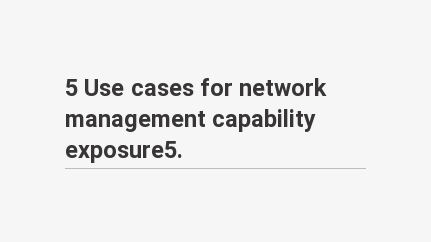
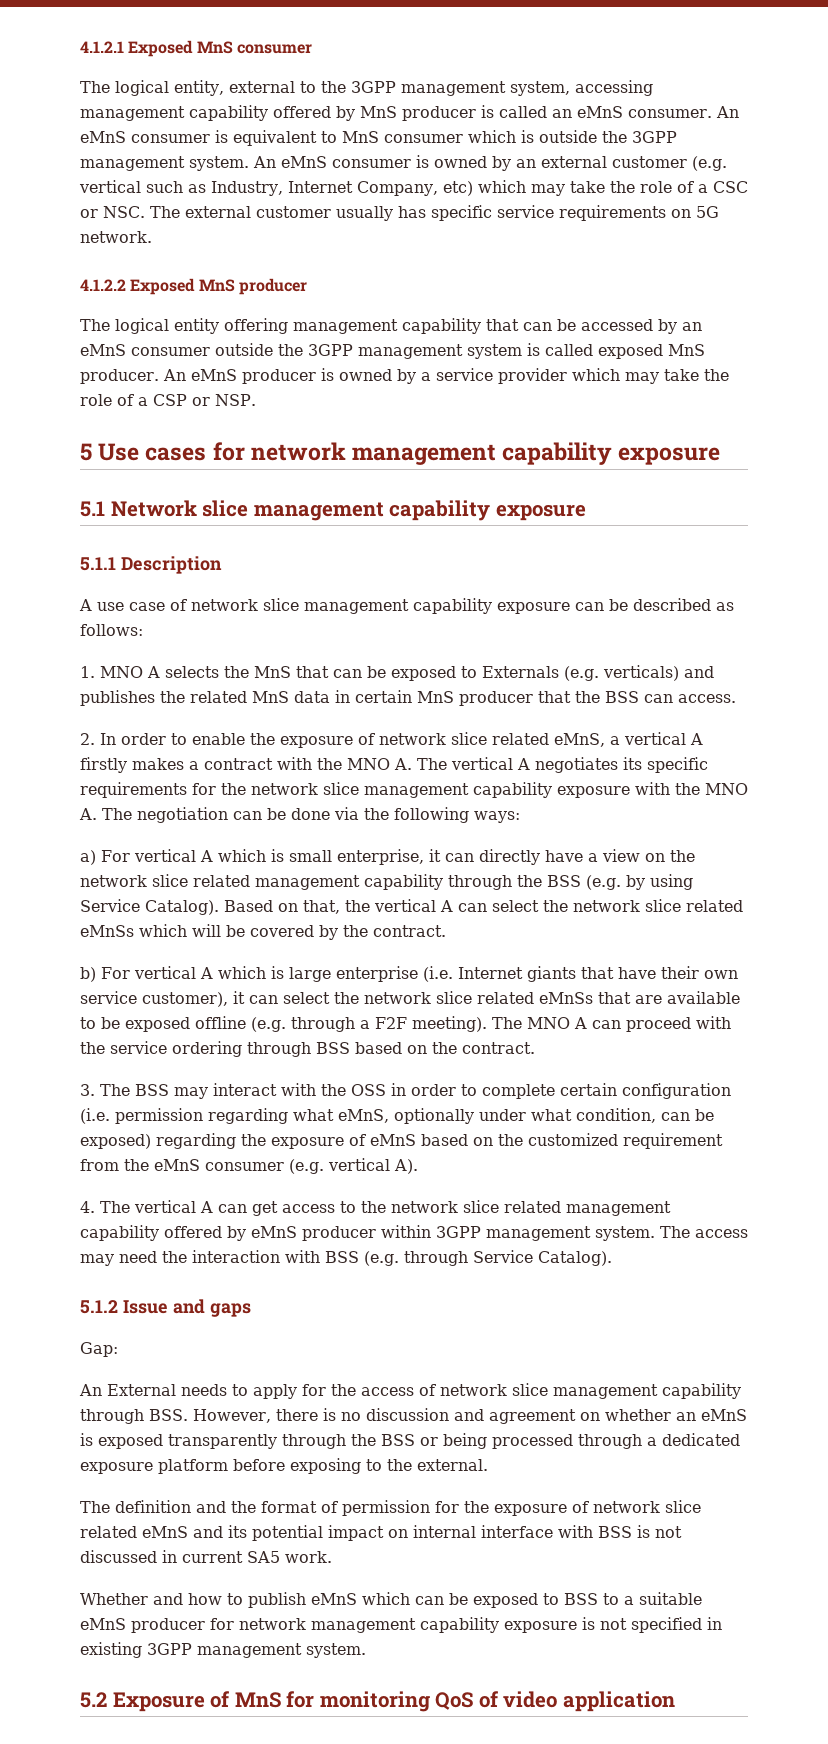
+ 4.1.2.1 Exposed MnS consumer
+ The logical entity, external to the 3GPP management system, accessing management capability offered by MnS producer is called an eMnS consumer. An eMnS consumer is equivalent to MnS consumer which is outside the 3GPP management system. An eMnS consumer is owned by an external customer (e.g. vertical such as Industry, Internet Company, etc) which may take the role of a CSC or NSC. The external customer usually has specific service requirements on 5G network.
+ 4.1.2.2 Exposed MnS producer
+ The logical entity offering management capability that can be accessed by an eMnS consumer outside the 3GPP management system is called exposed MnS producer. An eMnS producer is owned by a service provider which may take the role of a CSP or NSP.
- 5 Use cases for network management capability exposure5.
+ 5 Use cases for network management capability exposure
+ 5.1 Network slice management capability exposure
+ 5.1.1 Description
+ A use case of network slice management capability exposure can be described as follows:
+ 1. MNO A selects the MnS that can be exposed to Externals (e.g. verticals) and publishes the related MnS data in certain MnS producer that the BSS can access.
+ 2. In order to enable the exposure of network slice related eMnS, a vertical A firstly makes a contract with the MNO A. The vertical A negotiates its specific requirements for the network slice management capability exposure with the MNO A. The negotiation can be done via the following ways:
+ a) For vertical A which is small enterprise, it can directly have a view on the network slice related management capability through the BSS (e.g. by using Service Catalog). Based on that, the vertical A can select the network slice related eMnSs which will be covered by the contract.
+ b) For vertical A which is large enterprise (i.e. Internet giants that have their own service customer), it can select the network slice related eMnSs that are available to be exposed offline (e.g. through a F2F meeting). The MNO A can proceed with the service ordering through BSS based on the contract.
+ 3. The BSS may interact with the OSS in order to complete certain configuration (i.e. permission regarding what eMnS, optionally under what condition, can be exposed) regarding the exposure of eMnS based on the customized requirement from the eMnS consumer (e.g. vertical A).
+ 4. The vertical A can get access to the network slice related management capability offered by eMnS producer within 3GPP management system. The access may need the interaction with BSS (e.g. through Service Catalog).
+ 5.1.2 Issue and gaps
+ Gap:
+ An External needs to apply for the access of network slice management capability through BSS. However, there is no discussion and agreement on whether an eMnS is exposed transparently through the BSS or being processed through a dedicated exposure platform before exposing to the external.
+ The definition and the format of permission for the exposure of network slice related eMnS and its potential impact on internal interface with BSS is not discussed in current SA5 work.
+ Whether and how to publish eMnS which can be exposed to BSS to a suitable eMnS producer for network management capability exposure is not specified in existing 3GPP management system.
+ 5.2 Exposure of MnS for monitoring QoS of video application

